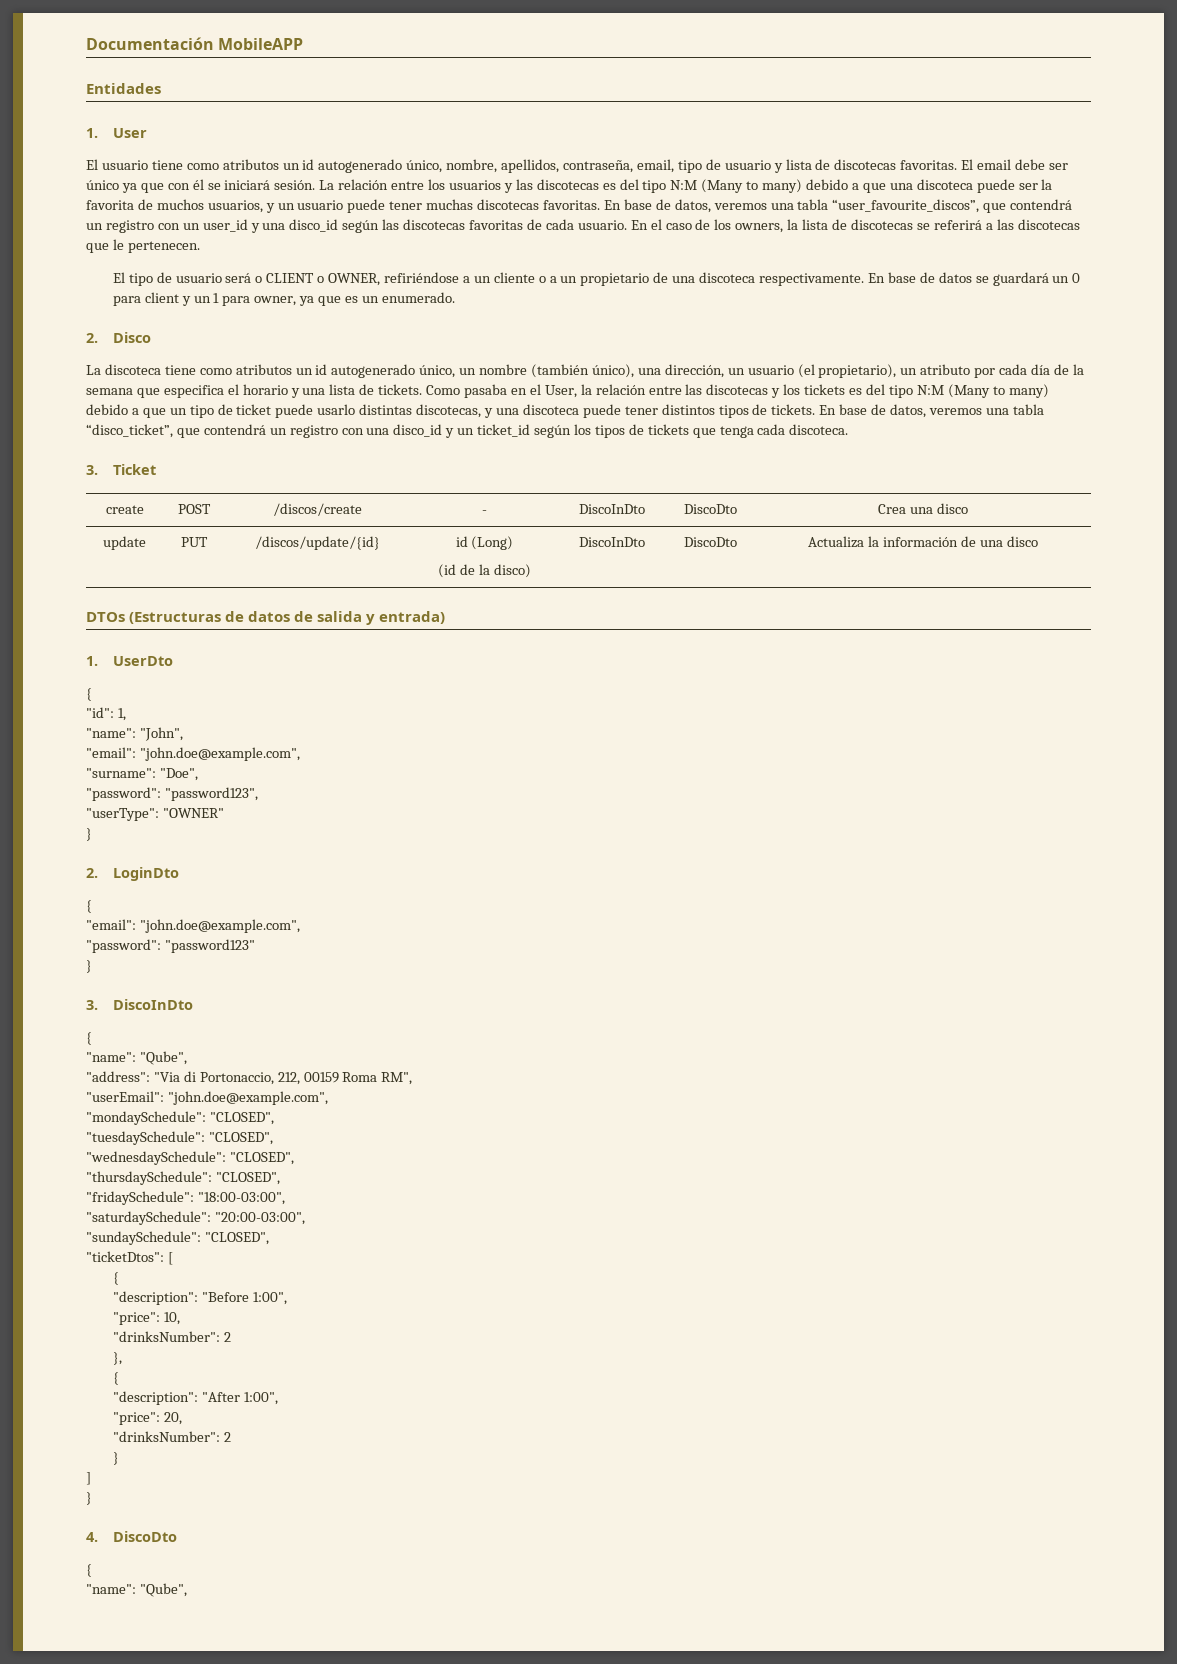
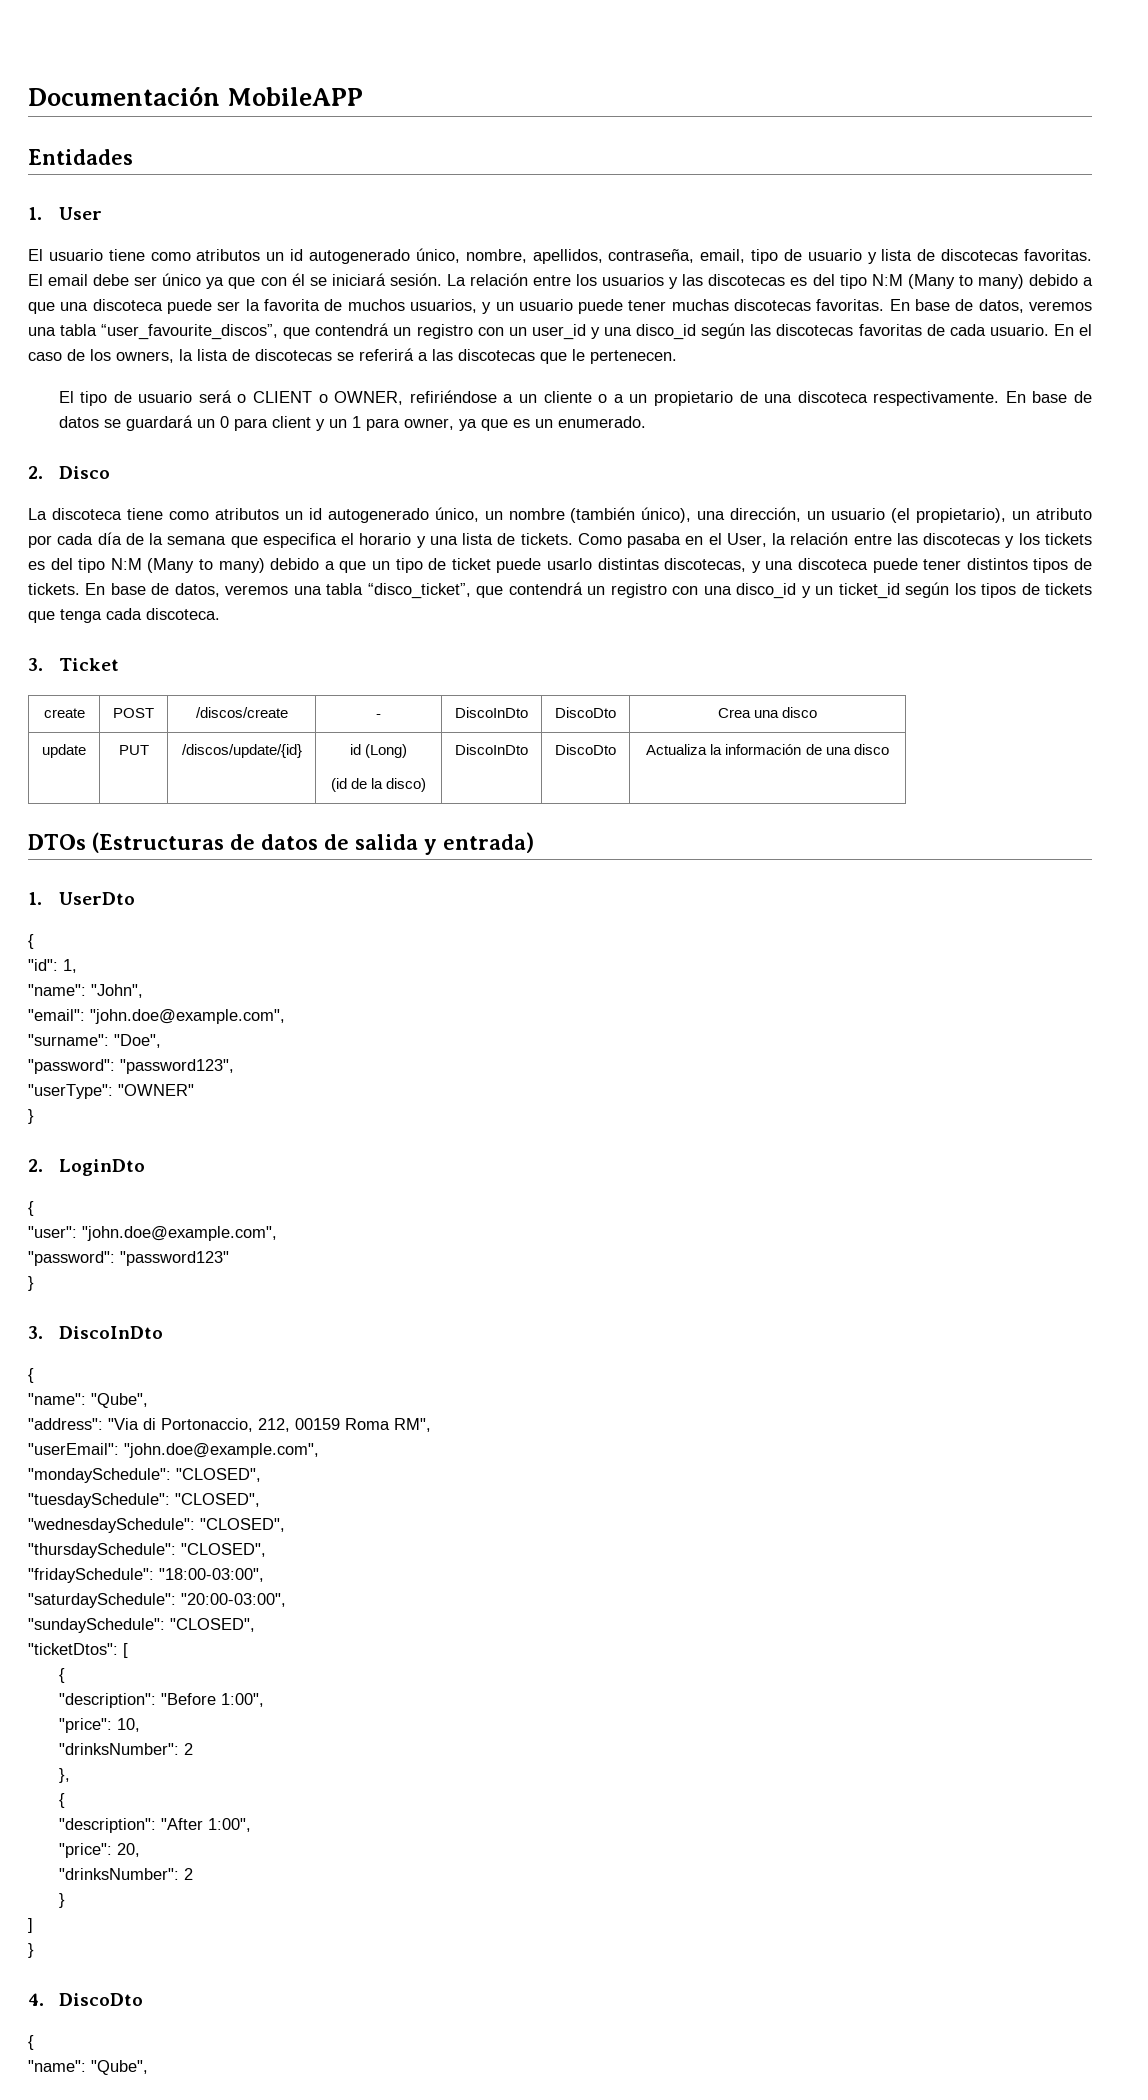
  2. LoginDto
  {
- "email": "john.doe@example.com",
+ "user": "john.doe@example.com",

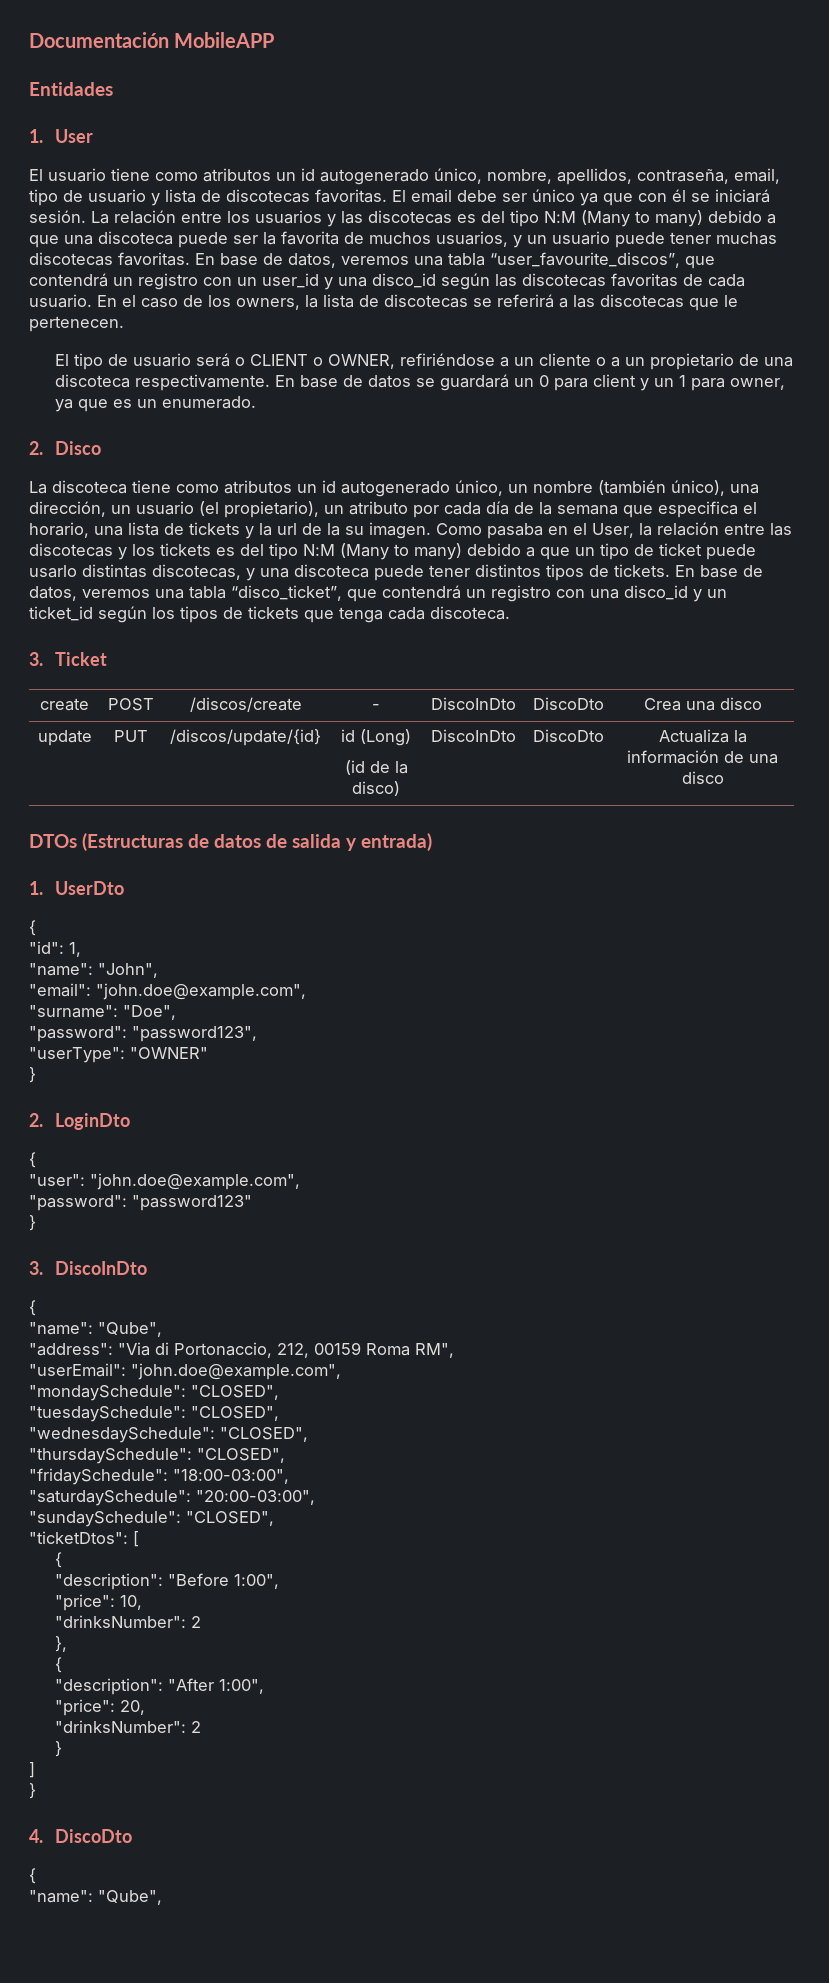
- La discoteca tiene como atributos un id autogenerado único, un nombre (también único), una dirección, un usuario (el propietario), un atributo por cada día de la semana que especifica el horario y una lista de tickets.
+ La discoteca tiene como atributos un id autogenerado único, un nombre (también único), una dirección, un usuario (el propietario), un atributo por cada día de la semana que especifica el horario, una lista de tickets y la url de la su imagen.

